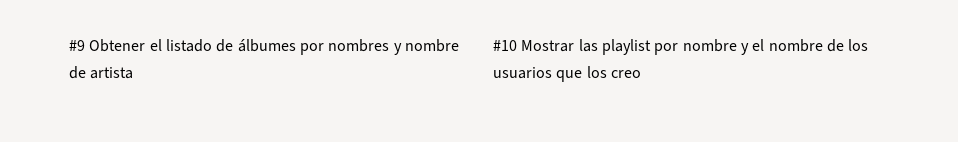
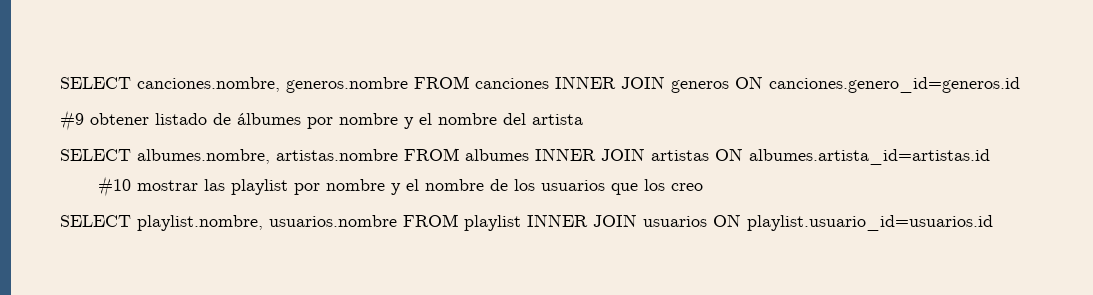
- #9 Obtener el listado de álbumes por nombres y nombre de artista
+ SELECT canciones.nombre, generos.nombre FROM canciones INNER JOIN generos ON canciones.genero_id=generos.id
+ #9 obtener listado de álbumes por nombre y el nombre del artista
+ SELECT albumes.nombre, artistas.nombre FROM albumes INNER JOIN artistas ON albumes.artista_id=artistas.id
- #10 Mostrar las playlist por nombre y el nombre de los usuarios que los creo
+ #10 mostrar las playlist por nombre y el nombre de los usuarios que los creo
+ SELECT playlist.nombre, usuarios.nombre FROM playlist INNER JOIN usuarios ON playlist.usuario_id=usuarios.id

